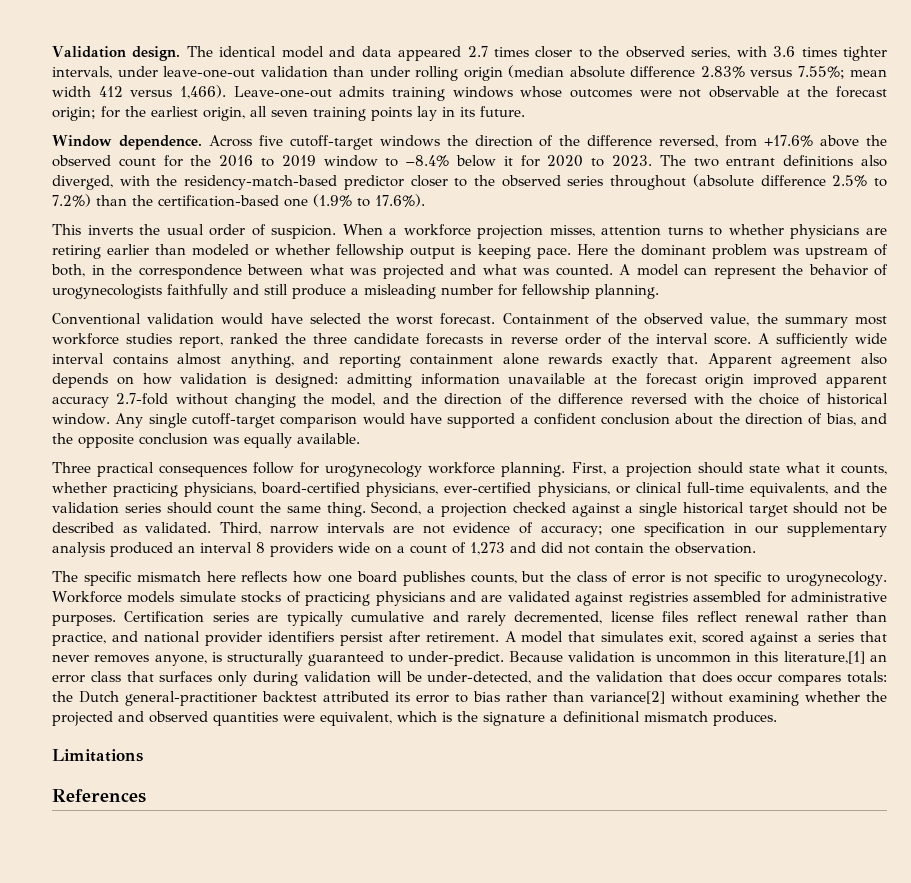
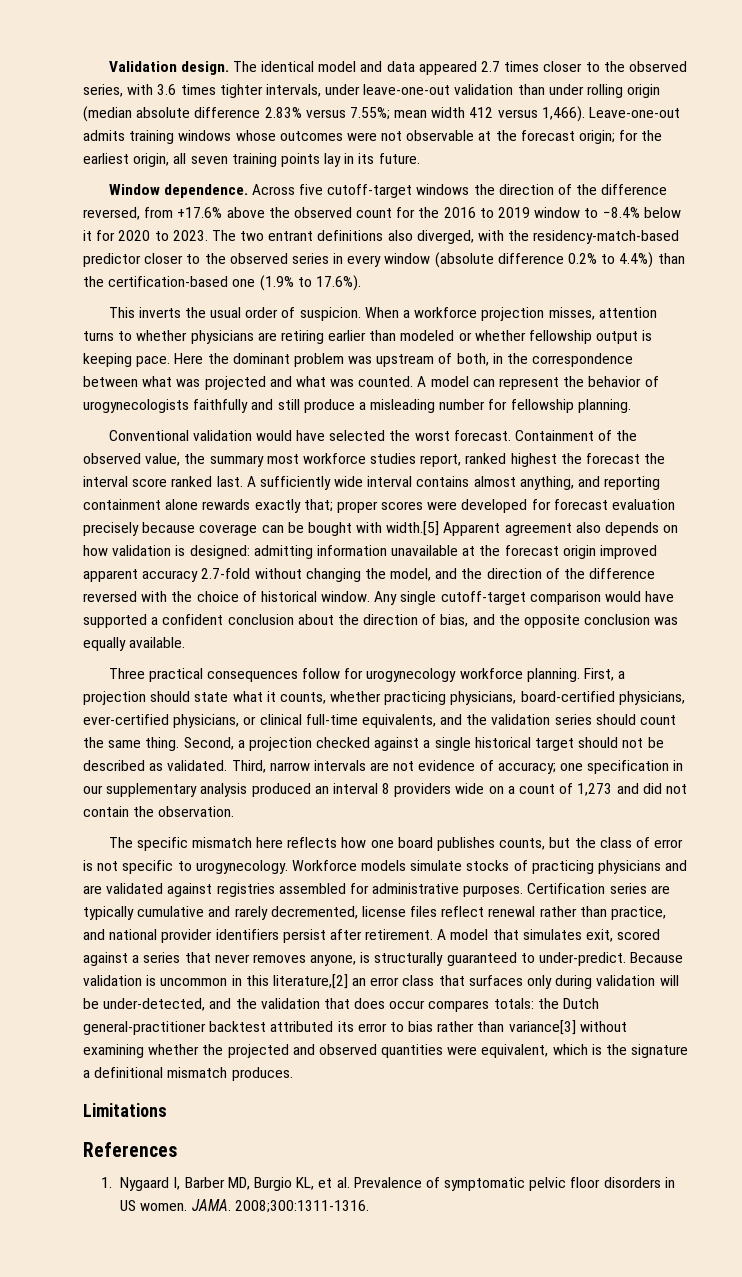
- The two entrant definitions also diverged, with the residency-match-based predictor closer to the observed series throughout (absolute difference 2.5% to 7.2%) than the certification-based one (1.9% to 17.6%).
+ The two entrant definitions also diverged, with the residency-match-based predictor closer to the observed series in every window (absolute difference 0.2% to 4.4%) than the certification-based one (1.9% to 17.6%).
- Containment of the observed value, the summary most workforce studies report, ranked the three candidate forecasts in reverse order of the interval score.
+ Containment of the observed value, the summary most workforce studies report, ranked highest the forecast the interval score ranked last.
- A sufficiently wide interval contains almost anything, and reporting containment alone rewards exactly that. Apparent agreement also depends on how validation is designed: admitting information unavailable at the forecast origin improved apparent accuracy 2.7-fold without changing the model, and the direction of the difference reversed with the choice of historical window.
+ A sufficiently wide interval contains almost anything, and reporting containment alone rewards exactly that; proper scores were developed for forecast evaluation precisely because coverage can be bought with width.[5] Apparent agreement also depends on how validation is designed: admitting information unavailable at the forecast origin improved apparent accuracy 2.7-fold without changing the model, and the direction of the difference reversed with the choice of historical window.
- Because validation is uncommon in this literature,[1] an error class that surfaces only during validation will be under-detected, and the validation that does occur compares totals: the Dutch general-practitioner backtest attributed its error to bias rather than variance[2] without examining whether the projected and observed quantities were equivalent, which is the signature a definitional mismatch produces.
+ Because validation is uncommon in this literature,[2] an error class that surfaces only during validation will be under-detected, and the validation that does occur compares totals: the Dutch general-practitioner backtest attributed its error to bias rather than variance[3] without examining whether the projected and observed quantities were equivalent, which is the signature a definitional mismatch produces.
+ 1. Nygaard I, Barber MD, Burgio KL, et al. Prevalence of symptomatic pelvic floor disorders in US women. JAMA. 2008;300:1311-1316.

